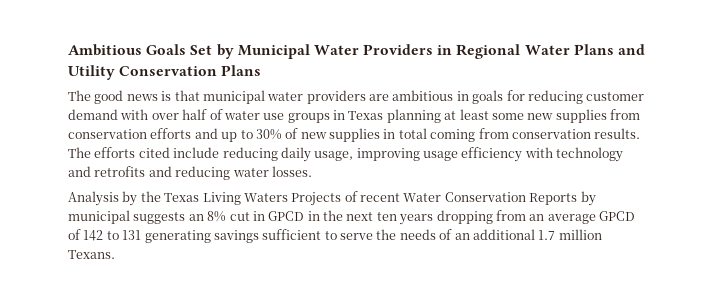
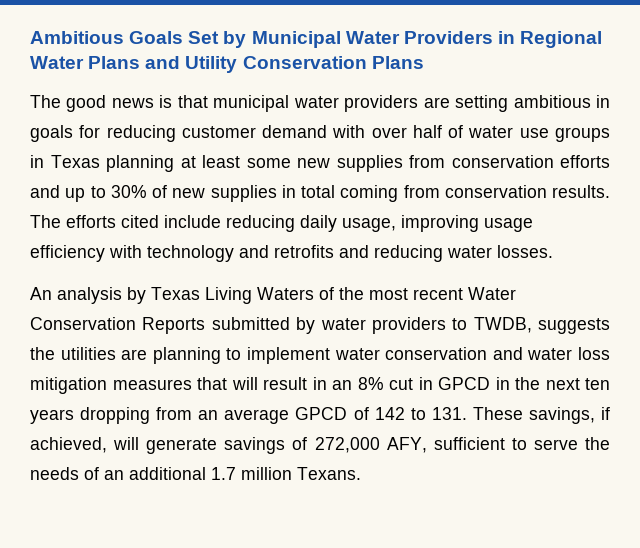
- The good news is that municipal water providers are ambitious in goals for reducing customer demand with over half of water use groups in Texas planning at least some new supplies from conservation efforts and up to 30% of new supplies in total coming from conservation results.
+ The good news is that municipal water providers are setting ambitious in goals for reducing customer demand with over half of water use groups in Texas planning at least some new supplies from conservation efforts and up to 30% of new supplies in total coming from conservation results.
- Analysis by the Texas Living Waters Projects of recent Water Conservation Reports by municipal suggests an 8% cut in GPCD in the next ten years dropping from an average GPCD of 142 to 131 generating savings sufficient to serve the needs of an additional 1.7 million Texans.
+ An analysis by Texas Living Waters of the most recent Water Conservation Reports submitted by water providers to TWDB, suggests the utilities are planning to implement water conservation and water loss mitigation measures that will result in an 8% cut in GPCD in the next ten years dropping from an average GPCD of 142 to 131. These savings, if achieved, will generate savings of 272,000 AFY, sufficient to serve the needs of an additional 1.7 million Texans.

